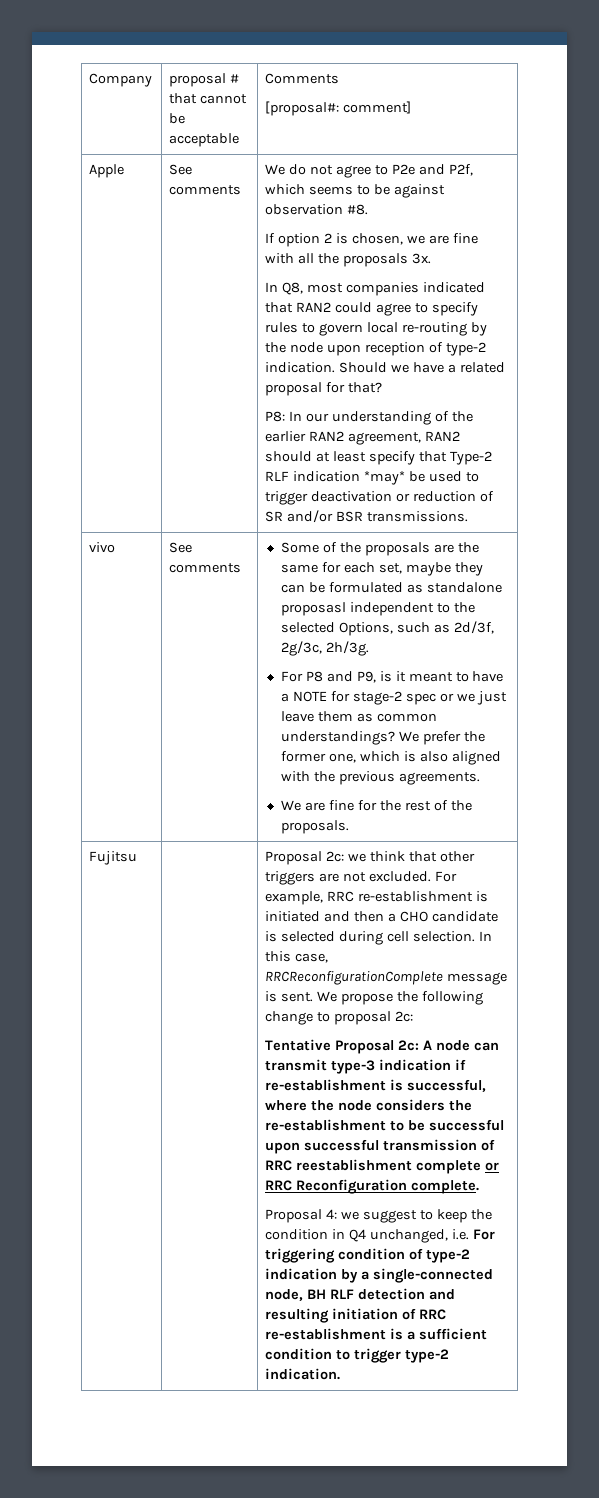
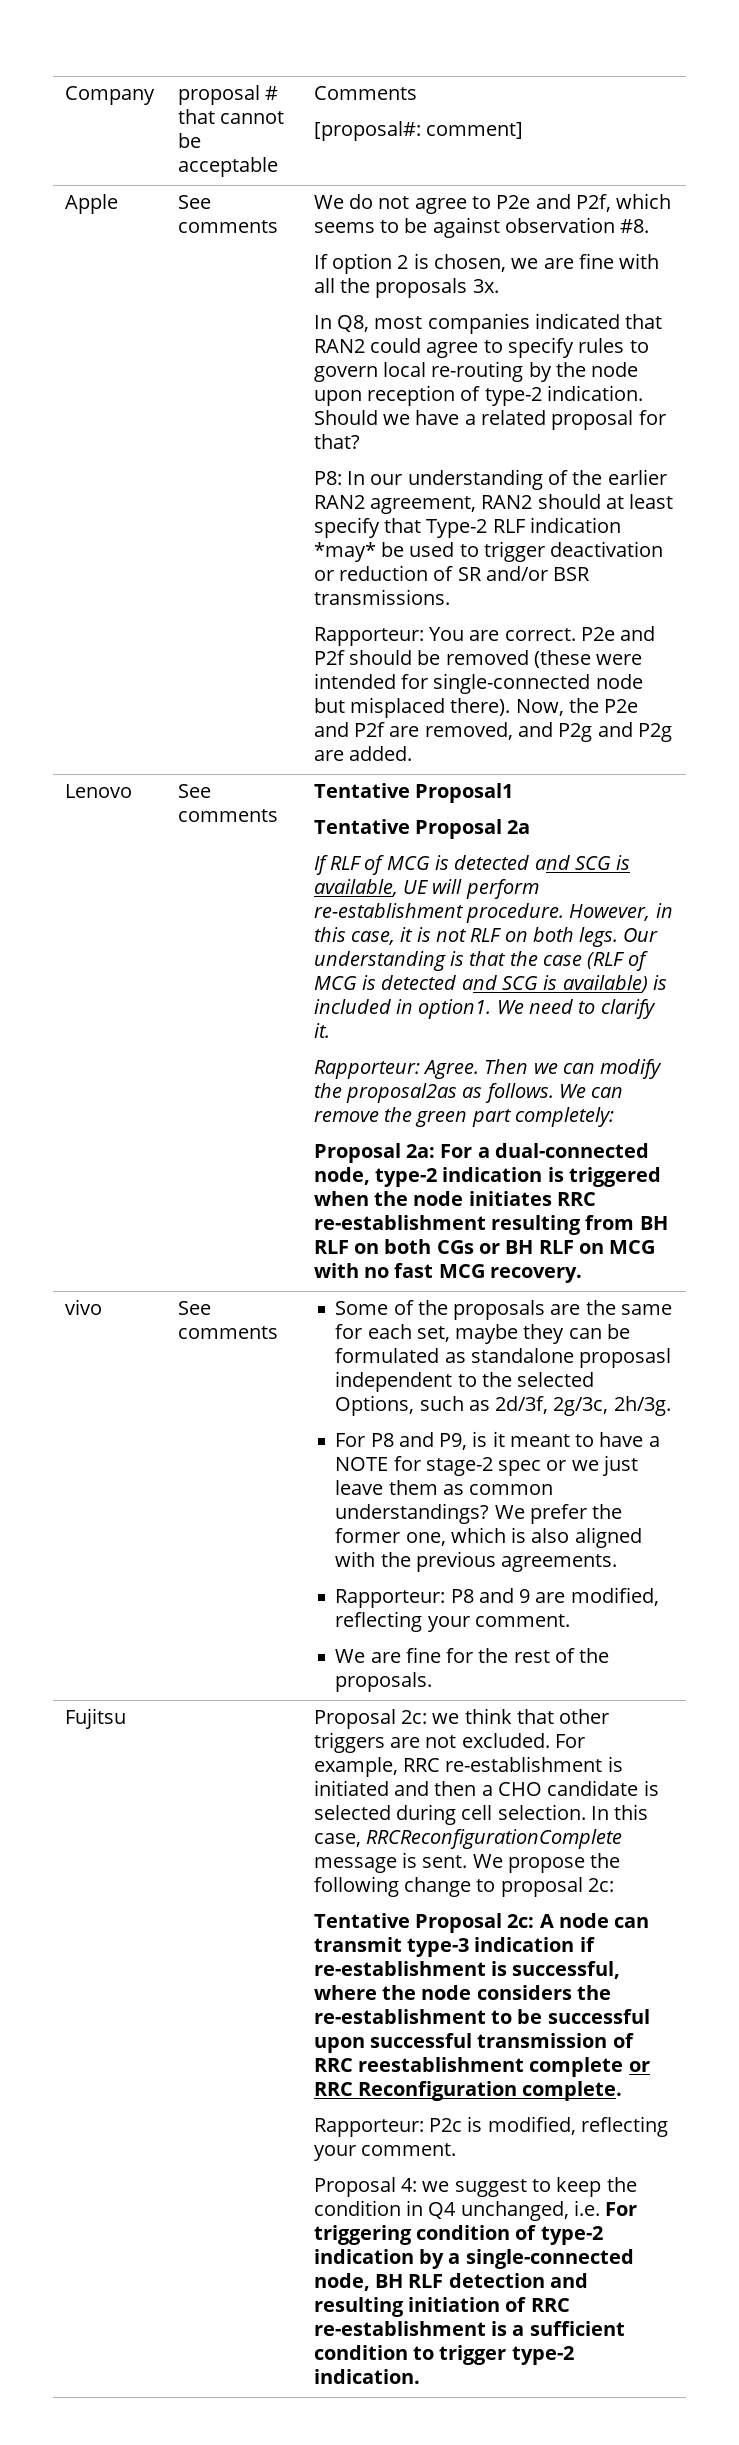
+ Rapporteur: You are correct. P2e and P2f should be removed (these were intended for single-connected node but misplaced there). Now, the P2e and P2f are removed, and P2g and P2g are added.
+ Lenovo | See comments | Tentative Proposal1
+ Tentative Proposal 2a
+ If RLF of MCG is detected and SCG is available, UE will perform re-establishment procedure. However, in this case, it is not RLF on both legs. Our understanding is that the case (RLF of MCG is detected and SCG is available) is included in option1. We need to clarify it.
+ Rapporteur: Agree. Then we can modify the proposal2as as follows. We can remove the green part completely:
+ Proposal 2a: For a dual-connected node, type-2 indication is triggered when the node initiates RRC re-establishment resulting from BH RLF on both CGs or BH RLF on MCG with no fast MCG recovery.
+ Rapporteur: P8 and 9 are modified, reflecting your comment.
+ Rapporteur: P2c is modified, reflecting your comment.

